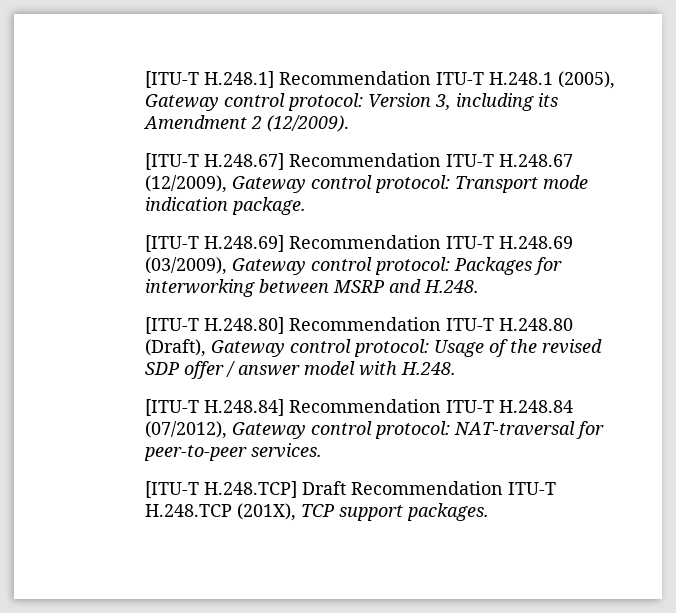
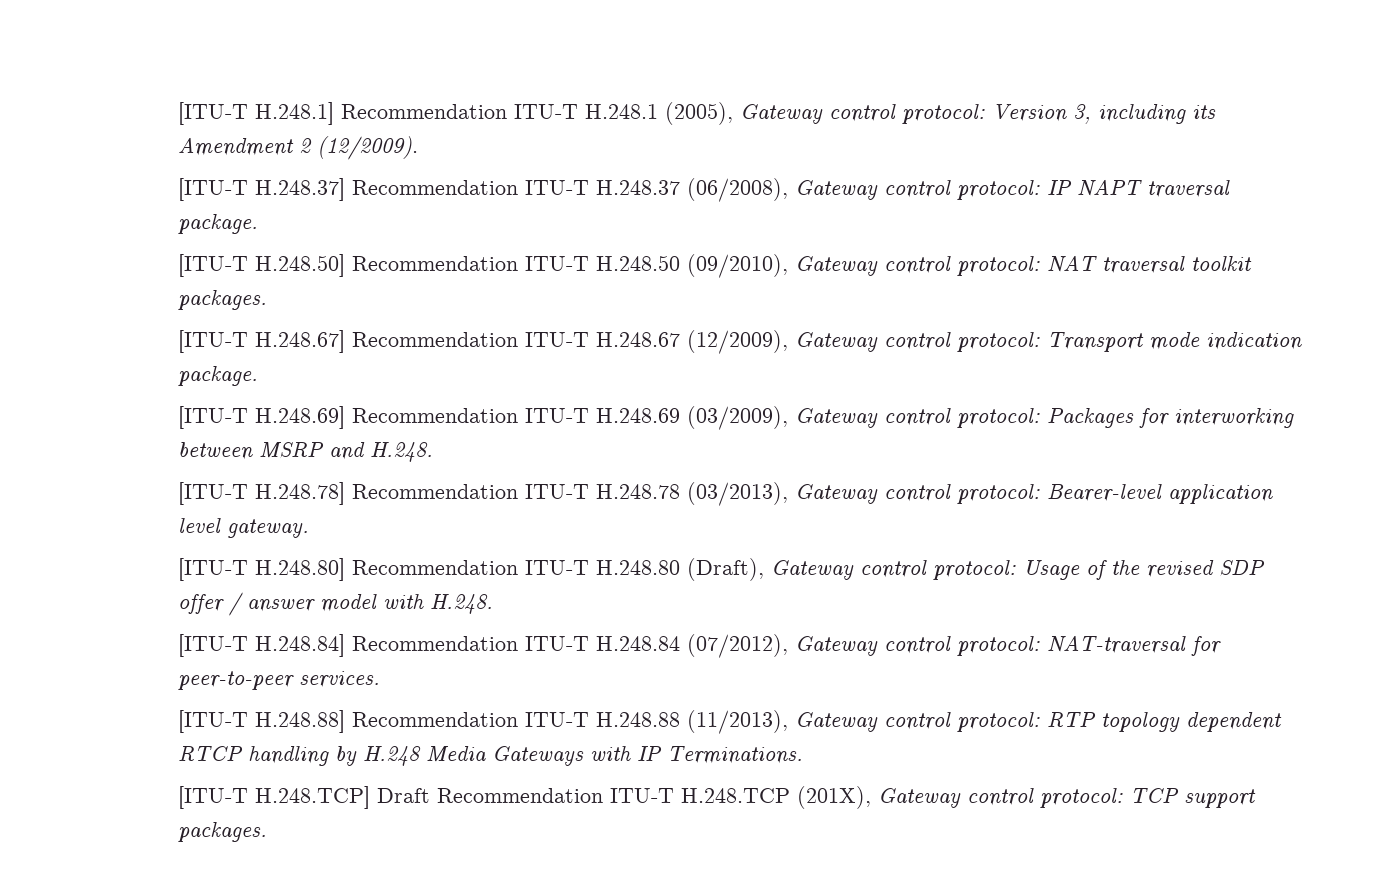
+ [ITU-T H.248.37] Recommendation ITU-T H.248.37 (06/2008), Gateway control protocol: IP NAPT traversal package.
+ [ITU-T H.248.50] Recommendation ITU-T H.248.50 (09/2010), Gateway control protocol: NAT traversal toolkit packages.
+ [ITU-T H.248.78] Recommendation ITU-T H.248.78 (03/2013), Gateway control protocol: Bearer-level application level gateway.
+ [ITU-T H.248.88] Recommendation ITU-T H.248.88 (11/2013), Gateway control protocol: RTP topology dependent RTCP handling by H.248 Media Gateways with IP Terminations.
- [ITU-T H.248.TCP] Draft Recommendation ITU-T H.248.TCP (201X), TCP support packages.
+ [ITU-T H.248.TCP] Draft Recommendation ITU-T H.248.TCP (201X), Gateway control protocol: TCP support packages.

